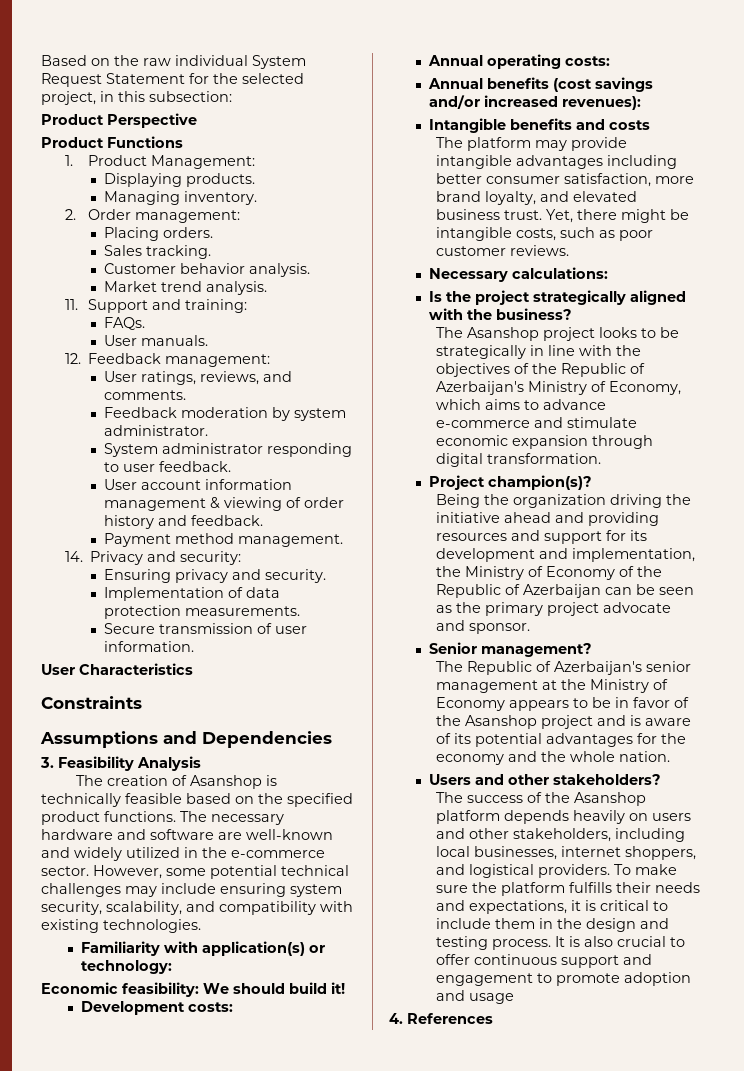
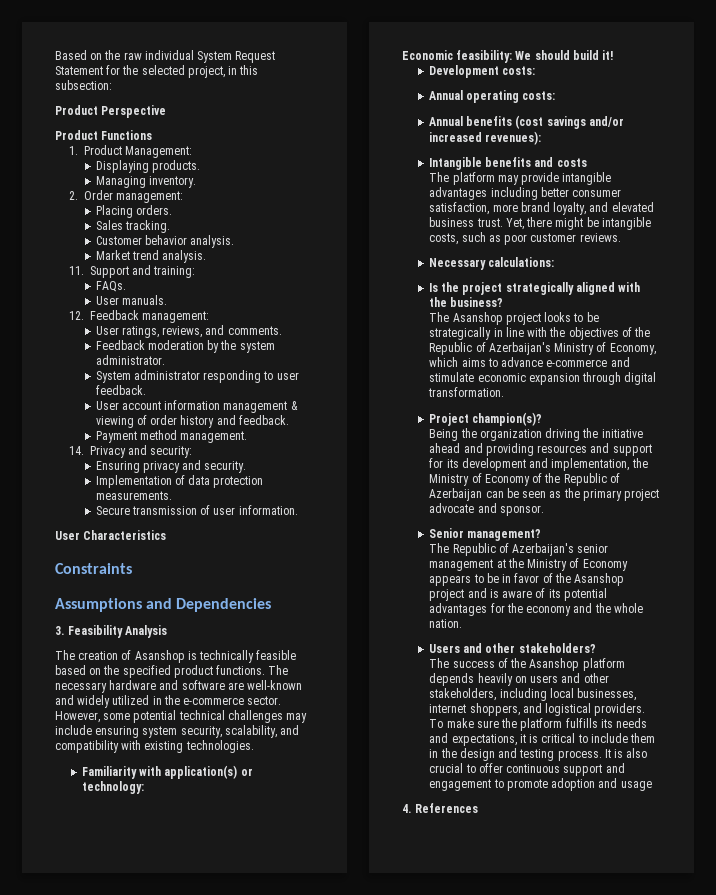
- Feedback moderation by system administrator.
+ Feedback moderation by the system administrator.
- To make sure the platform fulfills their needs and expectations, it is critical to include them in the design and testing process.
+ To make sure the platform fulfills its needs and expectations, it is critical to include them in the design and testing process.

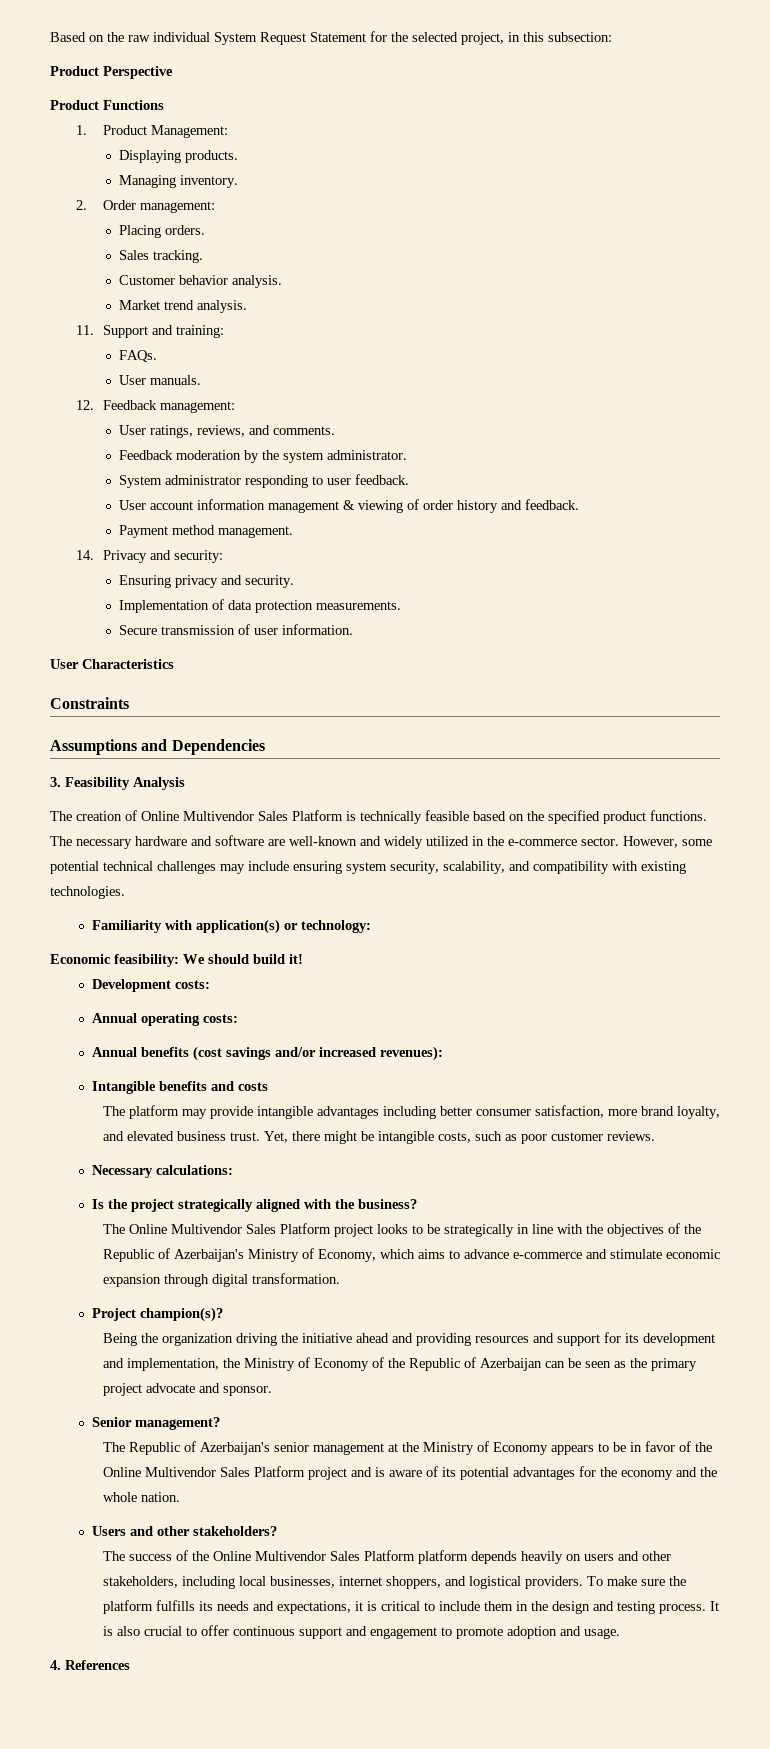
- The creation of Asanshop is technically feasible based on the specified product functions.
+ The creation of Online Multivendor Sales Platform is technically feasible based on the specified product functions.
- The Asanshop project looks to be strategically in line with the objectives of the Republic of Azerbaijan's Ministry of Economy, which aims to advance e-commerce and stimulate economic expansion through digital transformation.
+ The Online Multivendor Sales Platform project looks to be strategically in line with the objectives of the Republic of Azerbaijan's Ministry of Economy, which aims to advance e-commerce and stimulate economic expansion through digital transformation.
- The Republic of Azerbaijan's senior management at the Ministry of Economy appears to be in favor of the Asanshop project and is aware of its potential advantages for the economy and the whole nation.
+ The Republic of Azerbaijan's senior management at the Ministry of Economy appears to be in favor of the Online Multivendor Sales Platform project and is aware of its potential advantages for the economy and the whole nation.
- The success of the Asanshop platform depends heavily on users and other stakeholders, including local businesses, internet shoppers, and logistical providers.
+ The success of the Online Multivendor Sales Platform platform depends heavily on users and other stakeholders, including local businesses, internet shoppers, and logistical providers.
- It is also crucial to offer continuous support and engagement to promote adoption and usage
+ It is also crucial to offer continuous support and engagement to promote adoption and usage.

